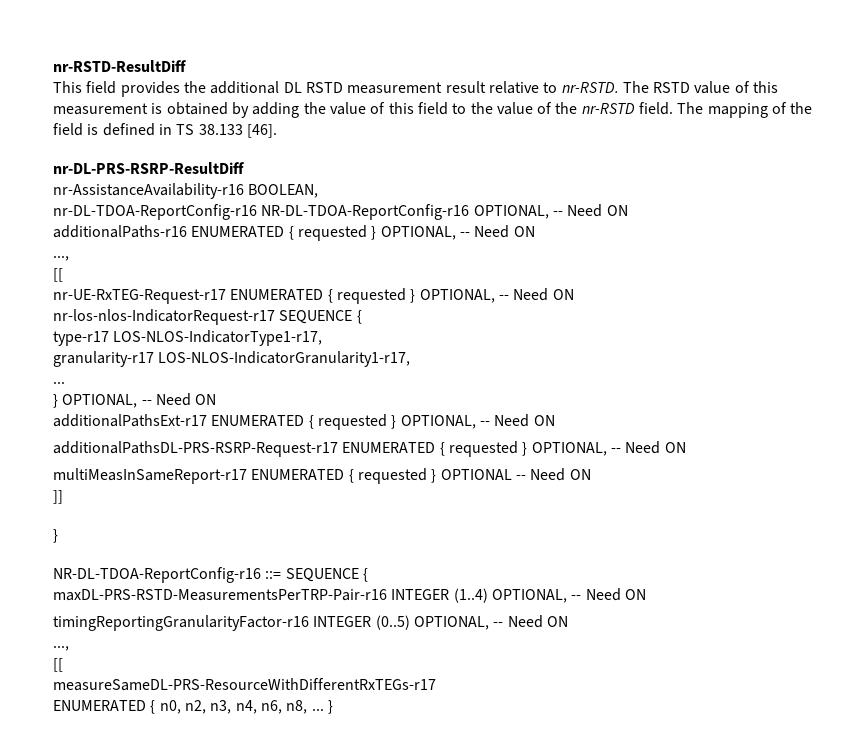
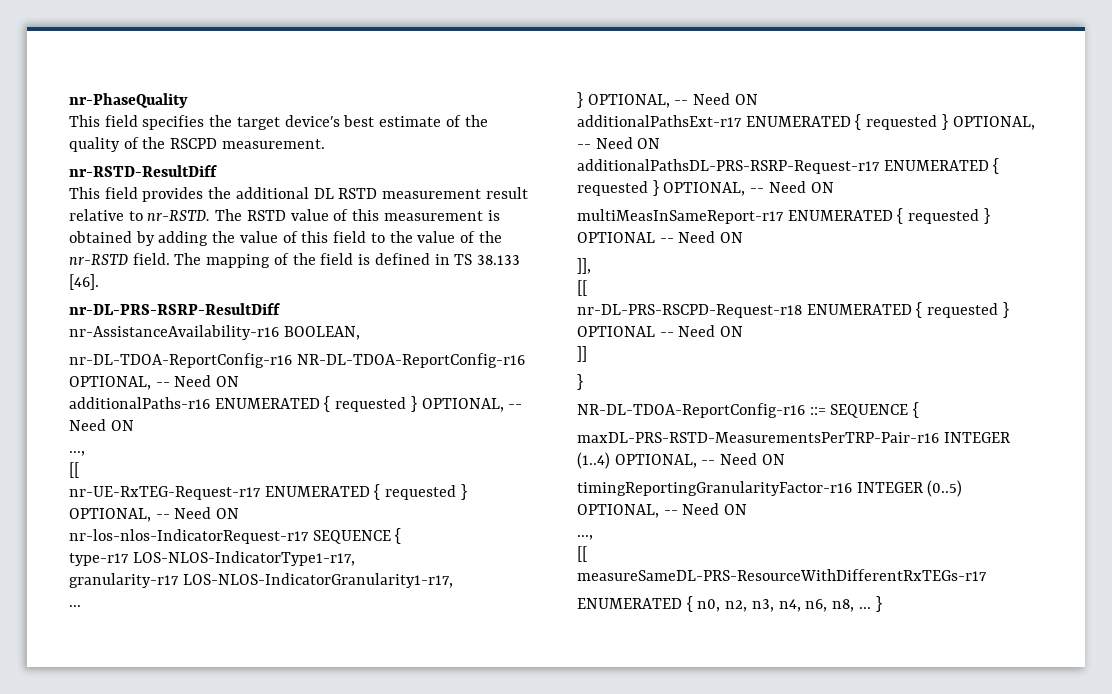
+ nr-PhaseQuality
+ This field specifies the target device′s best estimate of the quality of the RSCPD measurement.
+ ]],
+ [[
+ nr-DL-PRS-RSCPD-Request-r18 ENUMERATED { requested } OPTIONAL -- Need ON

